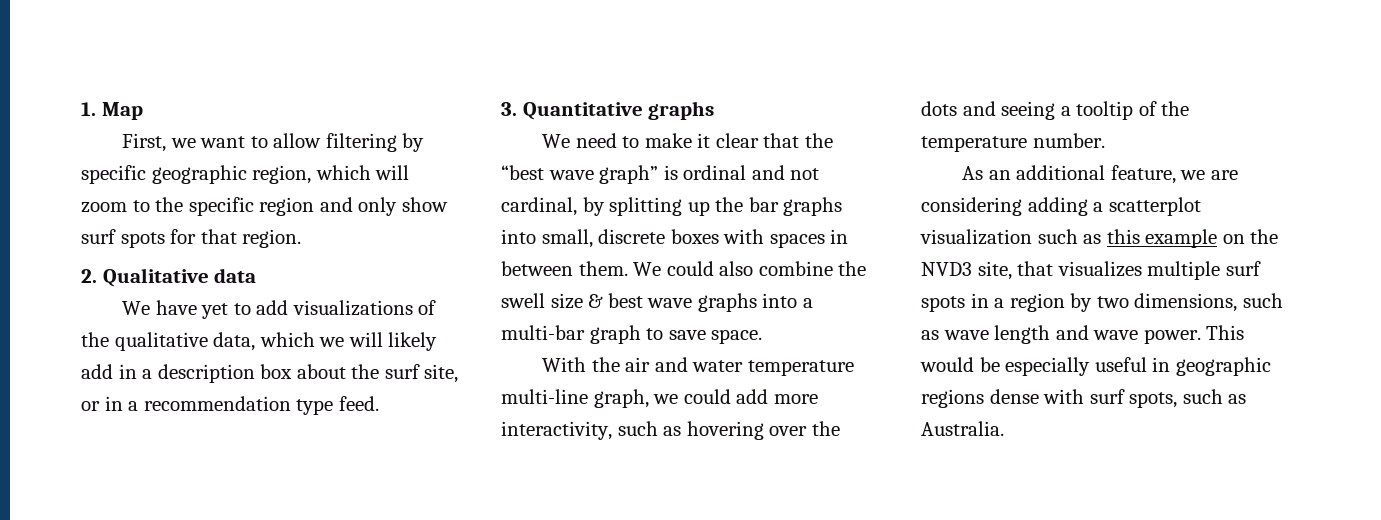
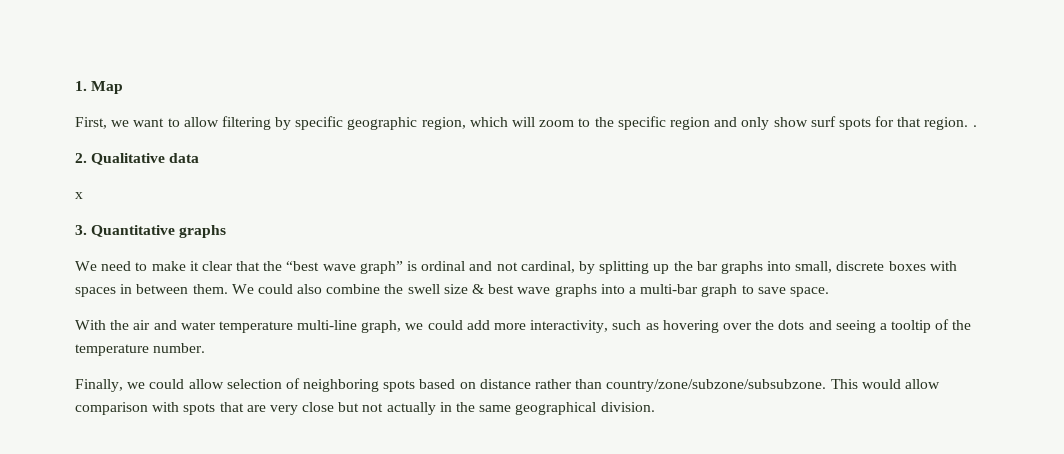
- First, we want to allow filtering by specific geographic region, which will zoom to the specific region and only show surf spots for that region.
+ First, we want to allow filtering by specific geographic region, which will zoom to the specific region and only show surf spots for that region. .
- We have yet to add visualizations of the qualitative data, which we will likely add in a description box about the surf site, or in a recommendation type feed.
+ x
- As an additional feature, we are considering adding a scatterplot visualization such as this example on the NVD3 site, that visualizes multiple surf spots in a region by two dimensions, such as wave length and wave power. This would be especially useful in geographic regions dense with surf spots, such as Australia.
+ Finally, we could allow selection of neighboring spots based on distance rather than country/zone/subzone/subsubzone. This would allow comparison with spots that are very close but not actually in the same geographical division.

